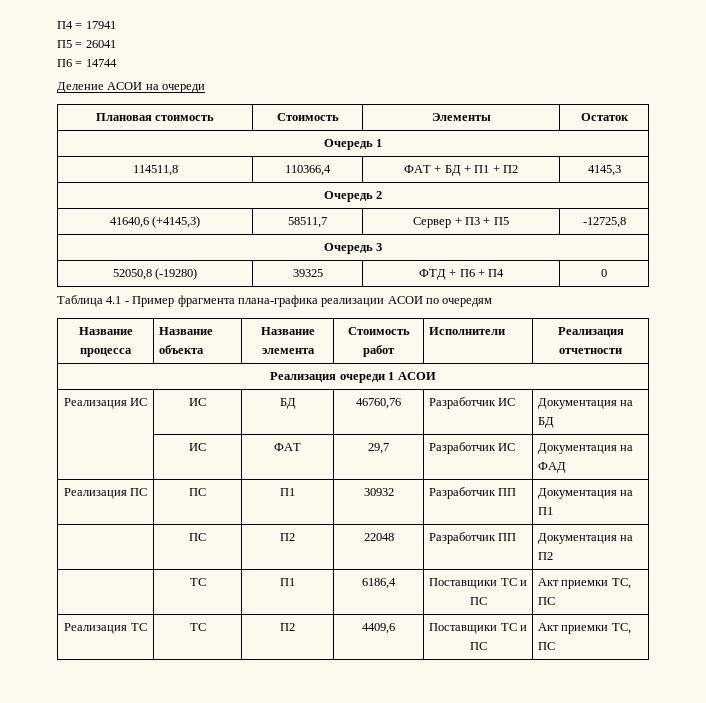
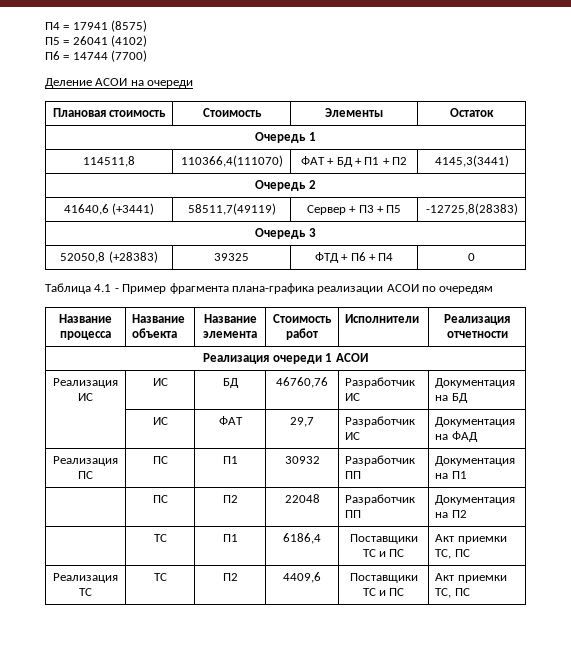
- П4 = 17941
+ П4 = 17941 (8575)
- П5 = 26041
+ П5 = 26041 (4102)
- П6 = 14744
+ П6 = 14744 (7700)
- 114511,8 | 110366,4 | ФАТ + БД + П1 + П2 | 4145,3
+ 114511,8 | 110366,4(111070) | ФАТ + БД + П1 + П2 | 4145,3(3441)
- 41640,6 (+4145,3) | 58511,7 | Сервер + П3 + П5 | -12725,8
+ 41640,6 (+3441) | 58511,7(49119) | Сервер + П3 + П5 | -12725,8(28383)
- 52050,8 (-19280) | 39325 | ФТД + П6 + П4 | 0
+ 52050,8 (+28383) | 39325 | ФТД + П6 + П4 | 0

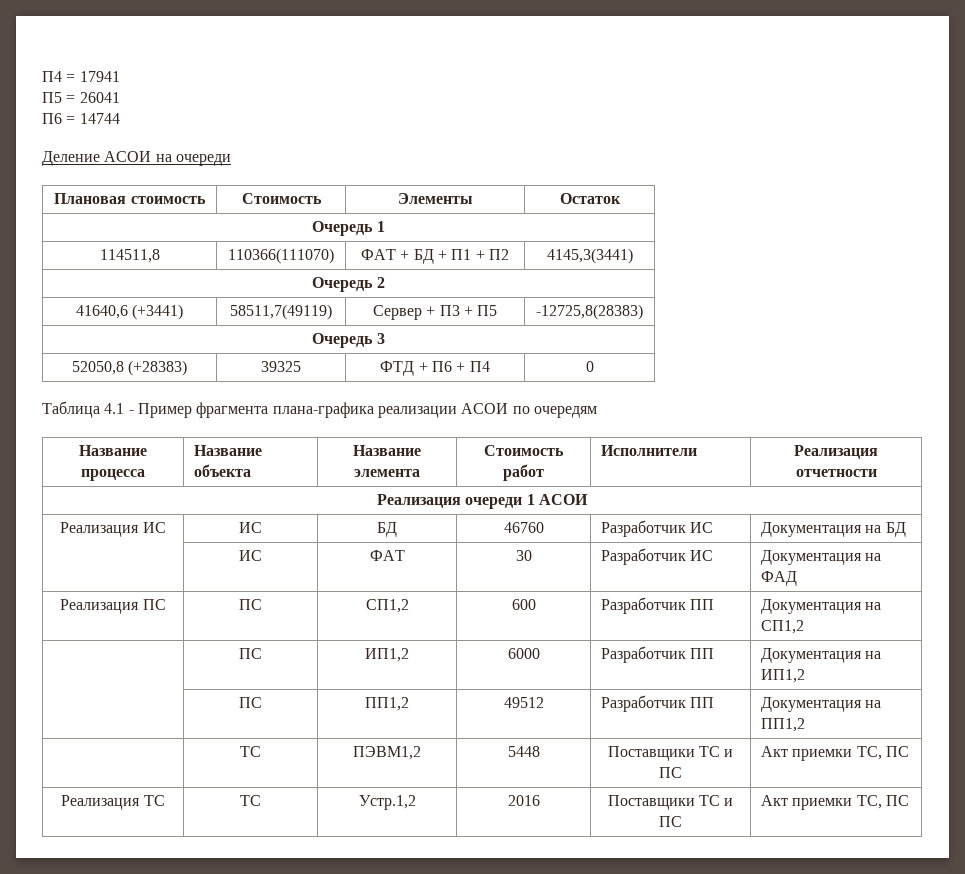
- П4 = 17941 (8575)
+ П4 = 17941
- П5 = 26041 (4102)
+ П5 = 26041
- П6 = 14744 (7700)
+ П6 = 14744
- 114511,8 | 110366,4(111070) | ФАТ + БД + П1 + П2 | 4145,3(3441)
+ 114511,8 | 110366(111070) | ФАТ + БД + П1 + П2 | 4145,3(3441)
- Реализация ИС | ИС | БД | 46760,76 | Разработчик ИС | Документация на БД
+ Реализация ИС | ИС | БД | 46760 | Разработчик ИС | Документация на БД
- | ИС | ФАТ | 29,7 | Разработчик ИС | Документация на ФАД
+ | ИС | ФАТ | 30 | Разработчик ИС | Документация на ФАД
- Реализация ПС | ПС | П1 | 30932 | Разработчик ПП | Документация на П1
- | ПС | П2 | 22048 | Разработчик ПП | Документация на П2
- | ТС | П1 | 6186,4 | Поставщики ТС и ПС | Акт приемки ТС, ПС
+ Реализация ПС | ПС | СП1,2 | 600 | Разработчик ПП | Документация на СП1,2
+ | ПС | ИП1,2 | 6000 | Разработчик ПП | Документация на ИП1,2
+ | ПС | ПП1,2 | 49512 | Разработчик ПП | Документация на ПП1,2
+ | ТС | ПЭВМ1,2 | 5448 | Поставщики ТС и ПС | Акт приемки ТС, ПС
- Реализация ТС | ТС | П2 | 4409,6 | Поставщики ТС и ПС | Акт приемки ТС, ПС
+ Реализация ТС | ТС | Устр.1,2 | 2016 | Поставщики ТС и ПС | Акт приемки ТС, ПС

